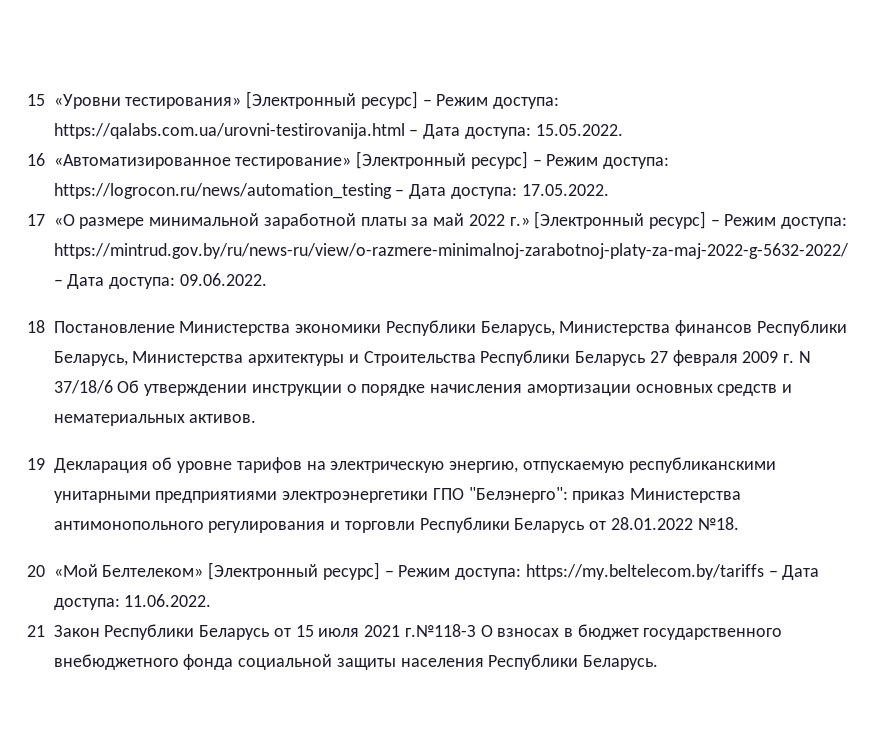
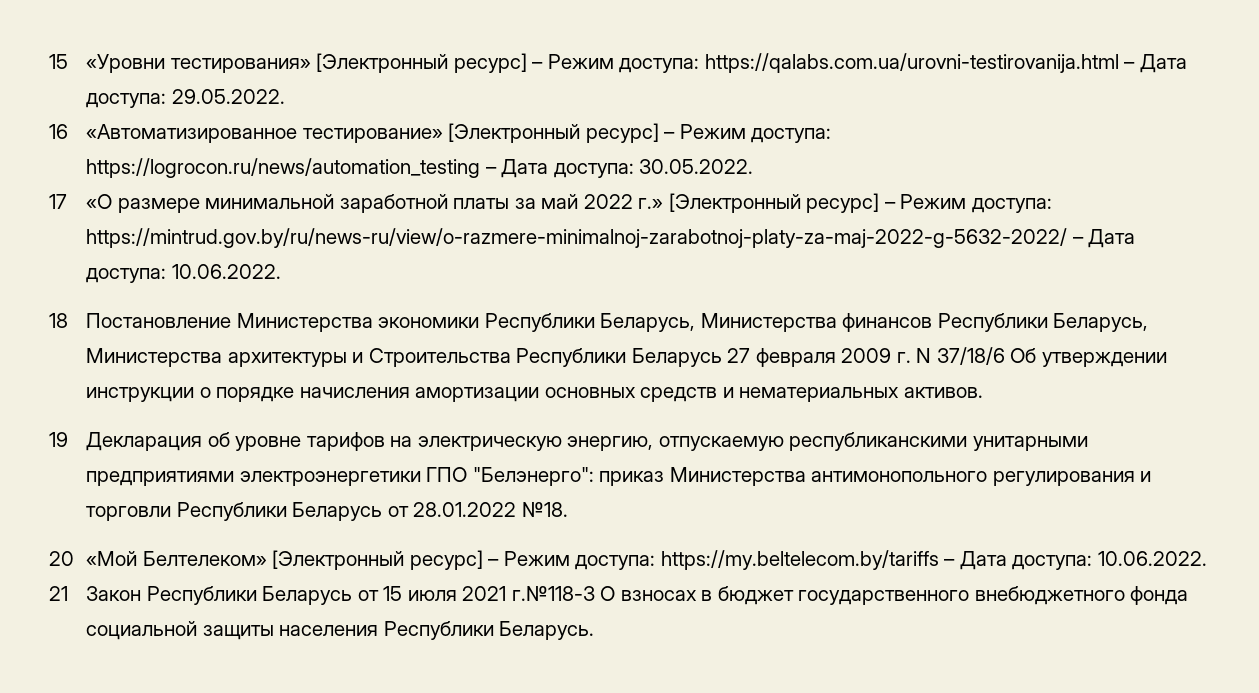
- 15 «Уровни тестирования» [Электронный ресурс] – Режим доступа: https://qalabs.com.ua/urovni-testirovanija.html – Дата доступа: 15.05.2022.
+ 15 «Уровни тестирования» [Электронный ресурс] – Режим доступа: https://qalabs.com.ua/urovni-testirovanija.html – Дата доступа: 29.05.2022.
- 16 «Автоматизированное тестирование» [Электронный ресурс] – Режим доступа: https://logrocon.ru/news/automation_testing – Дата доступа: 17.05.2022.
+ 16 «Автоматизированное тестирование» [Электронный ресурс] – Режим доступа: https://logrocon.ru/news/automation_testing – Дата доступа: 30.05.2022.
- 17 «О размере минимальной заработной платы за май 2022 г.» [Электронный ресурс] – Режим доступа: https://mintrud.gov.by/ru/news-ru/view/o-razmere-minimalnoj-zarabotnoj-platy-za-maj-2022-g-5632-2022/ – Дата доступа: 09.06.2022.
+ 17 «О размере минимальной заработной платы за май 2022 г.» [Электронный ресурс] – Режим доступа: https://mintrud.gov.by/ru/news-ru/view/o-razmere-minimalnoj-zarabotnoj-platy-za-maj-2022-g-5632-2022/ – Дата доступа: 10.06.2022.
- 20 «Мой Белтелеком» [Электронный ресурс] – Режим доступа: https://my.beltelecom.by/tariffs – Дата доступа: 11.06.2022.
+ 20 «Мой Белтелеком» [Электронный ресурс] – Режим доступа: https://my.beltelecom.by/tariffs – Дата доступа: 10.06.2022.

